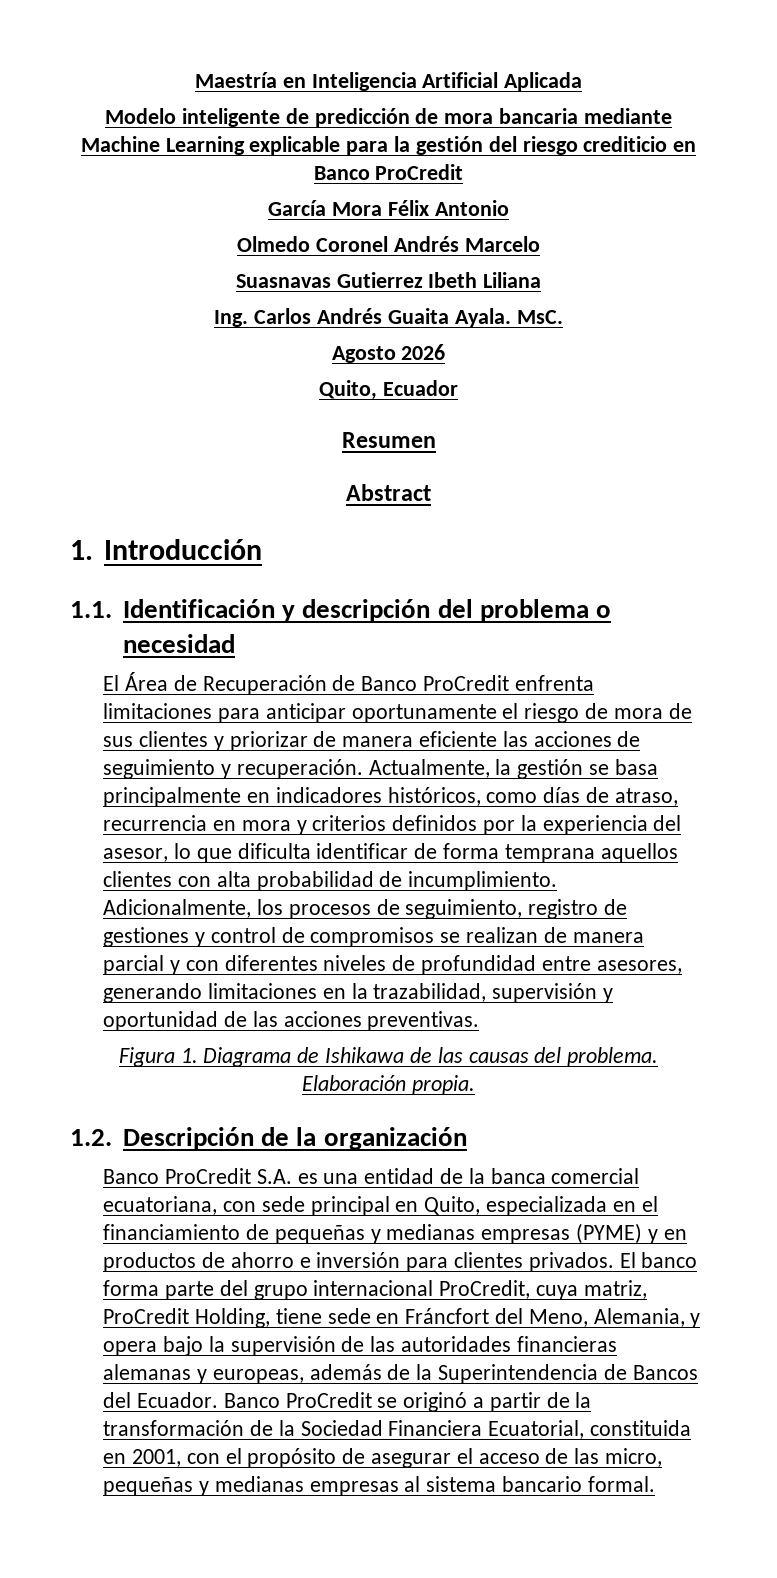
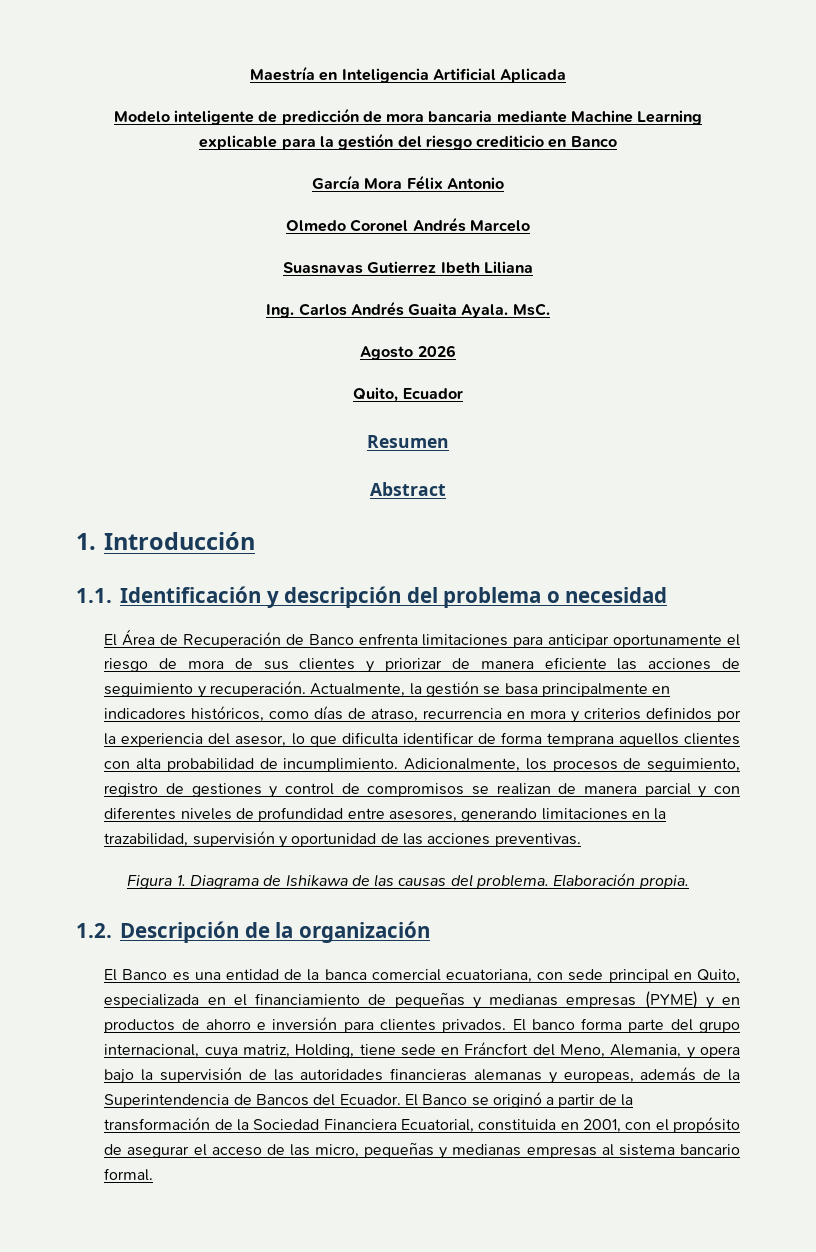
- Modelo inteligente de predicción de mora bancaria mediante Machine Learning explicable para la gestión del riesgo crediticio en Banco ProCredit
+ Modelo inteligente de predicción de mora bancaria mediante Machine Learning explicable para la gestión del riesgo crediticio en Banco
- El Área de Recuperación de Banco ProCredit enfrenta limitaciones para anticipar oportunamente el riesgo de mora de sus clientes y priorizar de manera eficiente las acciones de seguimiento y recuperación.
+ El Área de Recuperación de Banco enfrenta limitaciones para anticipar oportunamente el riesgo de mora de sus clientes y priorizar de manera eficiente las acciones de seguimiento y recuperación.
- Banco ProCredit S.A. es una entidad de la banca comercial ecuatoriana, con sede principal en Quito, especializada en el financiamiento de pequeñas y medianas empresas (PYME) y en productos de ahorro e inversión para clientes privados.
+ El Banco es una entidad de la banca comercial ecuatoriana, con sede principal en Quito, especializada en el financiamiento de pequeñas y medianas empresas (PYME) y en productos de ahorro e inversión para clientes privados.
- El banco forma parte del grupo internacional ProCredit, cuya matriz, ProCredit Holding, tiene sede en Fráncfort del Meno, Alemania, y opera bajo la supervisión de las autoridades financieras alemanas y europeas, además de la Superintendencia de Bancos del Ecuador.
+ El banco forma parte del grupo internacional, cuya matriz, Holding, tiene sede en Fráncfort del Meno, Alemania, y opera bajo la supervisión de las autoridades financieras alemanas y europeas, además de la Superintendencia de Bancos del Ecuador.
- Banco ProCredit se originó a partir de la transformación de la Sociedad Financiera Ecuatorial, constituida en 2001, con el propósito de asegurar el acceso de las micro, pequeñas y medianas empresas al sistema bancario formal.
+ El Banco se originó a partir de la transformación de la Sociedad Financiera Ecuatorial, constituida en 2001, con el propósito de asegurar el acceso de las micro, pequeñas y medianas empresas al sistema bancario formal.

